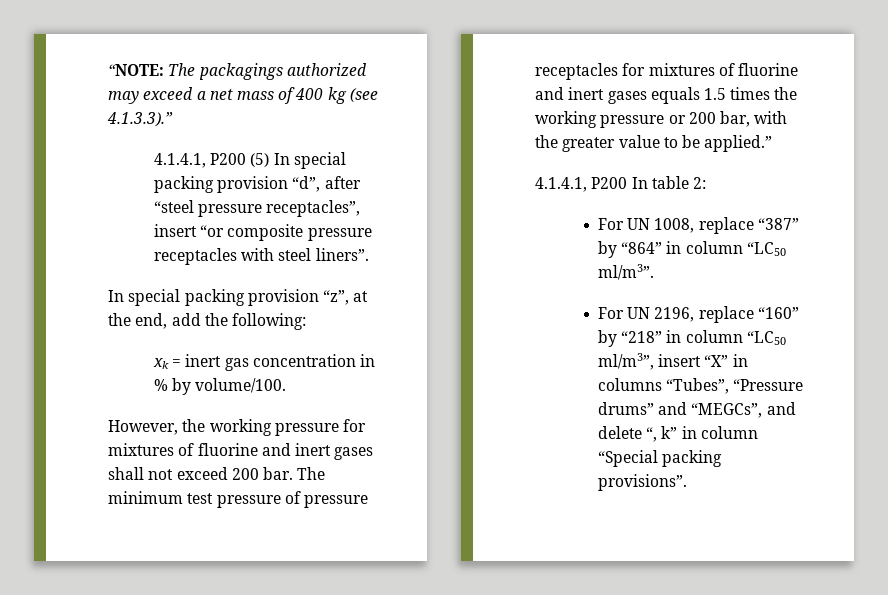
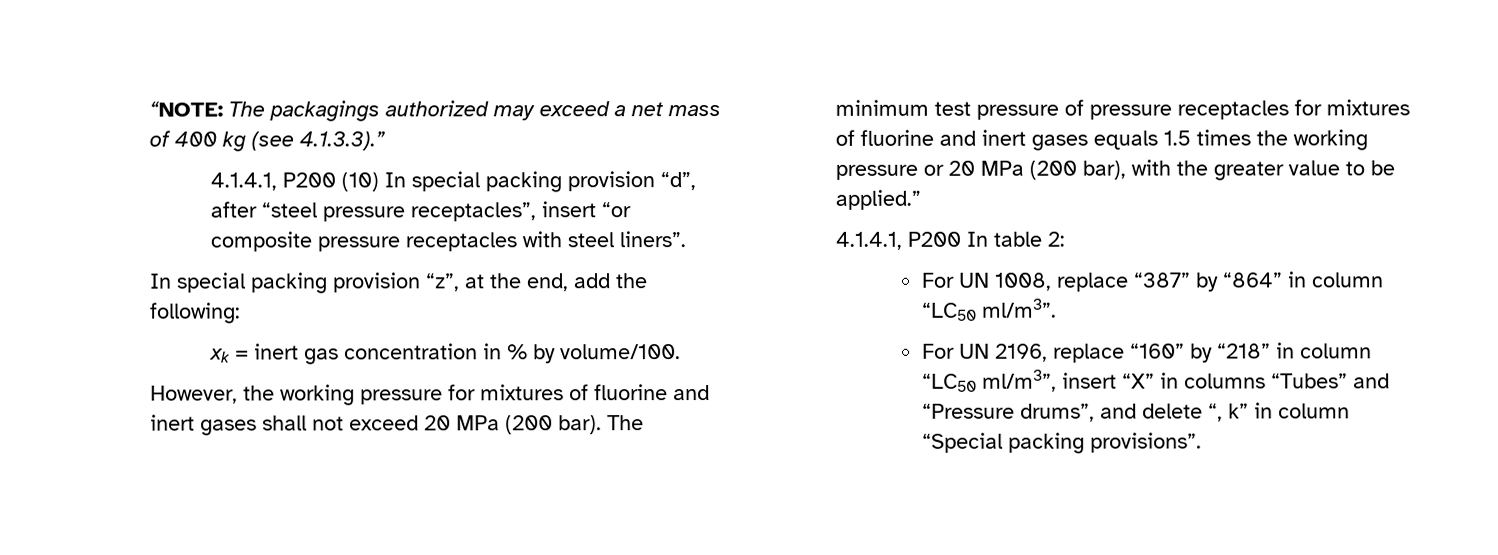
- 4.1.4.1, P200 (5) In special packing provision “d”, after “steel pressure receptacles”, insert “or composite pressure receptacles with steel liners”.
+ 4.1.4.1, P200 (10) In special packing provision “d”, after “steel pressure receptacles”, insert “or composite pressure receptacles with steel liners”.
- However, the working pressure for mixtures of fluorine and inert gases shall not exceed 200 bar.
+ However, the working pressure for mixtures of fluorine and inert gases shall not exceed 20 MPa (200 bar).
- The minimum test pressure of pressure receptacles for mixtures of fluorine and inert gases equals 1.5 times the working pressure or 200 bar, with the greater value to be applied.”
+ The minimum test pressure of pressure receptacles for mixtures of fluorine and inert gases equals 1.5 times the working pressure or 20 MPa (200 bar), with the greater value to be applied.”
- For UN 2196, replace “160” by “218” in column “LC50 ml/m3”, insert “X” in columns “Tubes”, “Pressure drums” and “MEGCs”, and delete “, k” in column “Special packing provisions”.
+ For UN 2196, replace “160” by “218” in column “LC50 ml/m3”, insert “X” in columns “Tubes” and “Pressure drums”, and delete “, k” in column “Special packing provisions”.

